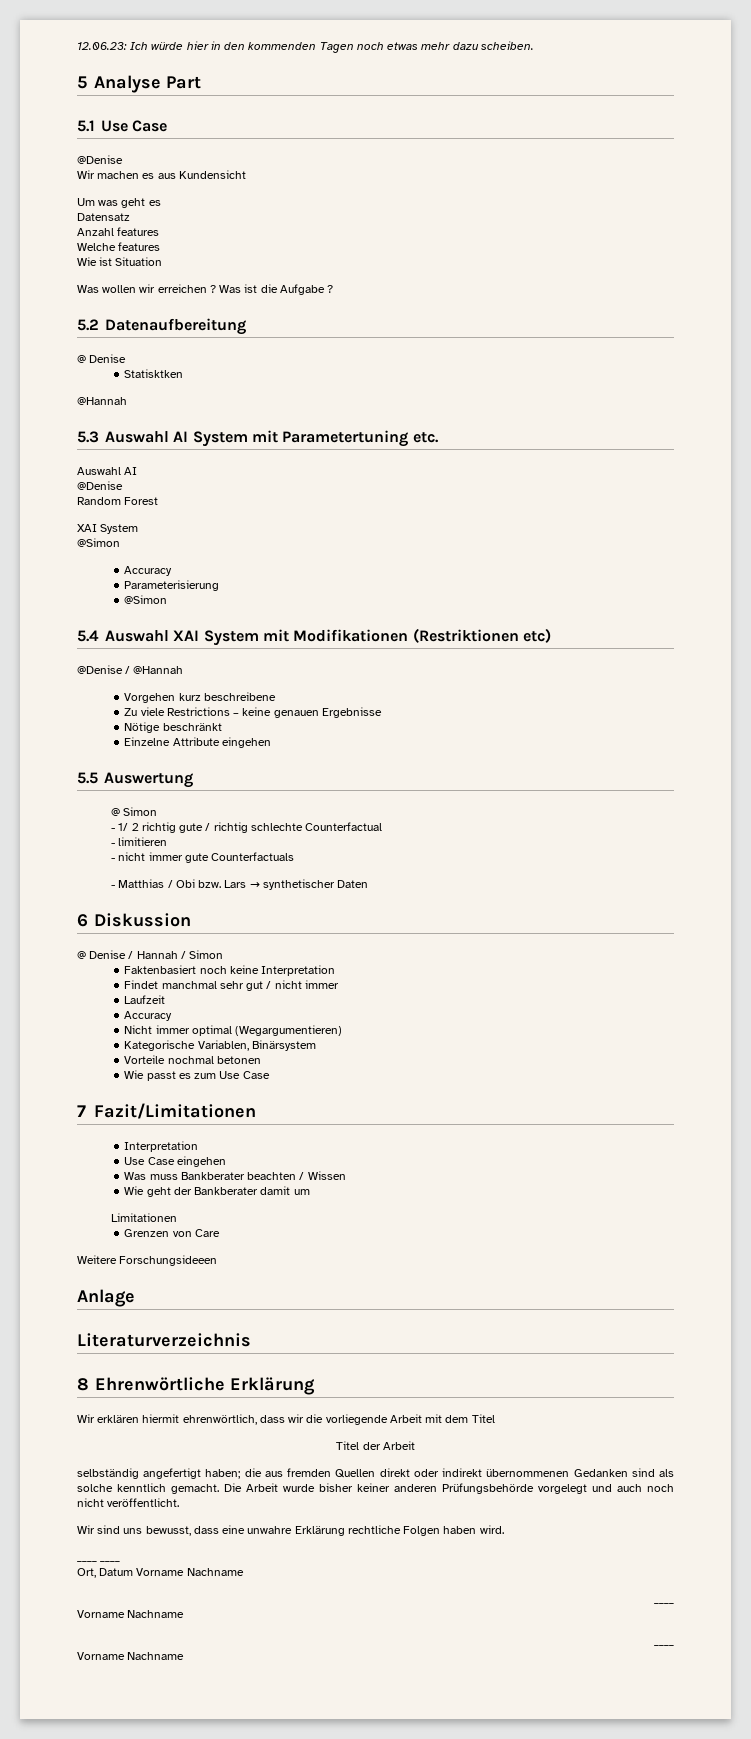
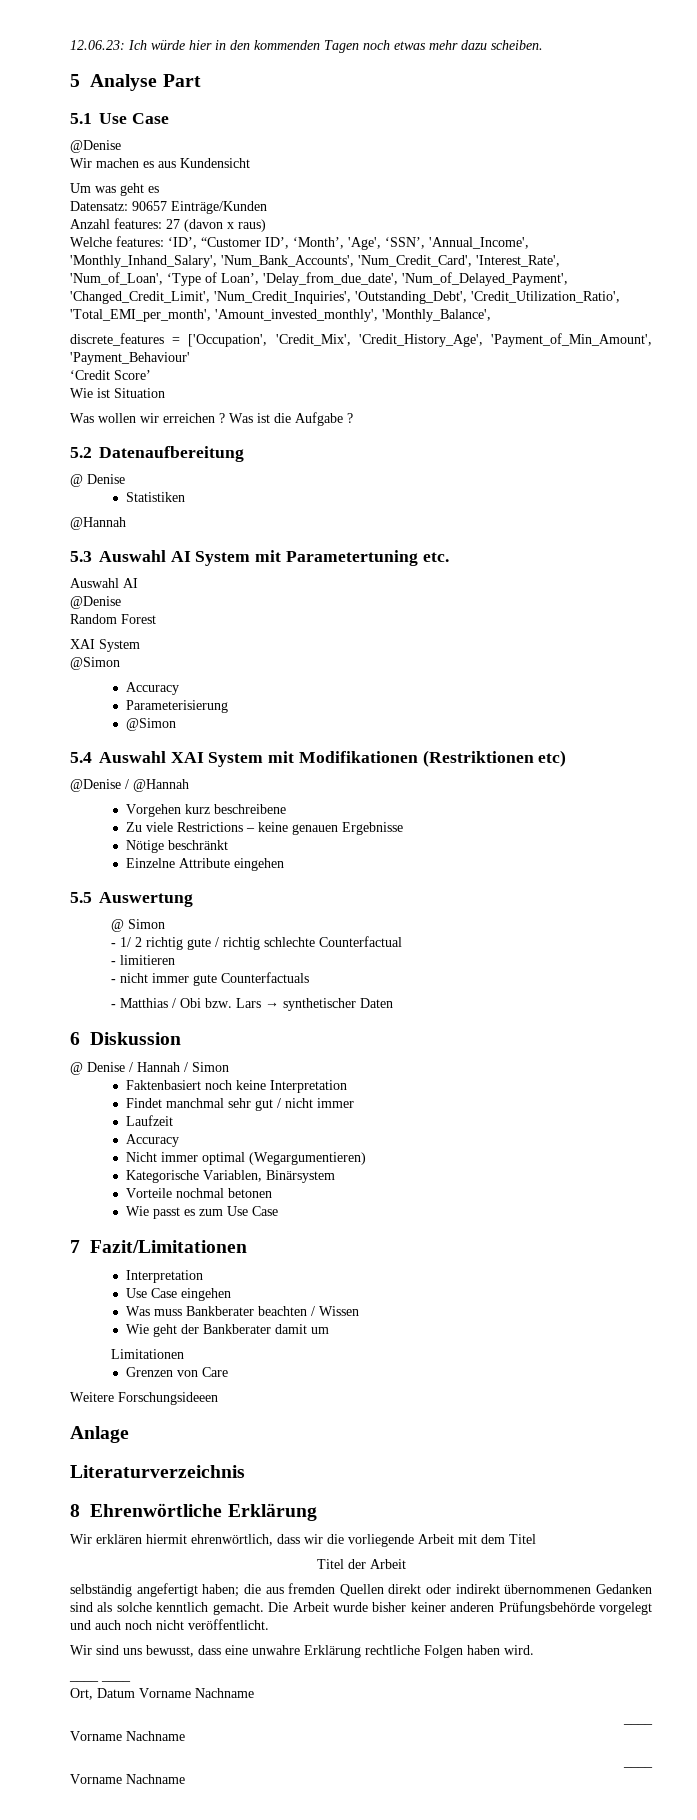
- Datensatz
- Anzahl features
- Welche features
+ Datensatz: 90657 Einträge/Kunden
+ Anzahl features: 27 (davon x raus)
+ Welche features: ‘ID’, “Customer ID’, ‘Month’, 'Age', ‘SSN’, 'Annual_Income', 'Monthly_Inhand_Salary', 'Num_Bank_Accounts', 'Num_Credit_Card', 'Interest_Rate', 'Num_of_Loan', ‘Type of Loan’, 'Delay_from_due_date', 'Num_of_Delayed_Payment', 'Changed_Credit_Limit', 'Num_Credit_Inquiries', 'Outstanding_Debt', 'Credit_Utilization_Ratio', 'Total_EMI_per_month', 'Amount_invested_monthly', 'Monthly_Balance',
+ discrete_features = ['Occupation', 'Credit_Mix', 'Credit_History_Age', 'Payment_of_Min_Amount', 'Payment_Behaviour'
+ ‘Credit Score’
- Statisktken
+ Statistiken

